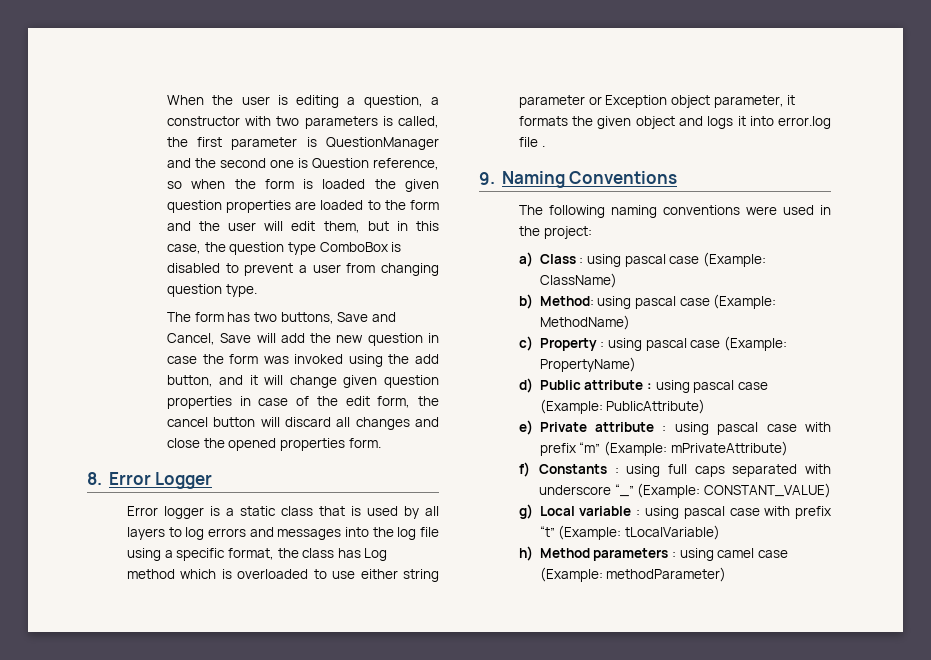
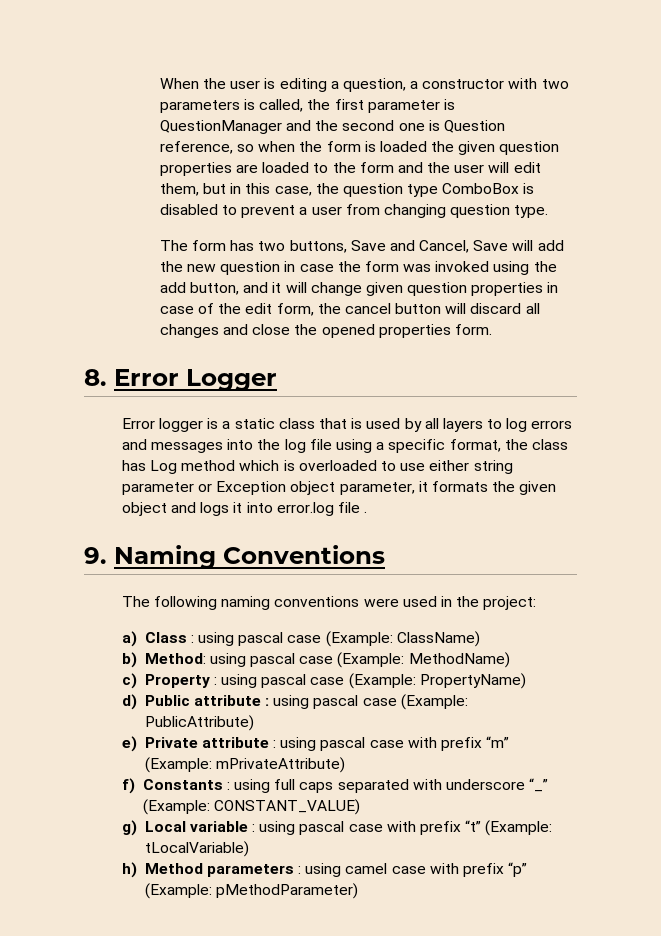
- h) Method parameters : using camel case (Example: methodParameter)
+ h) Method parameters : using camel case with prefix “p” (Example: pMethodParameter)

